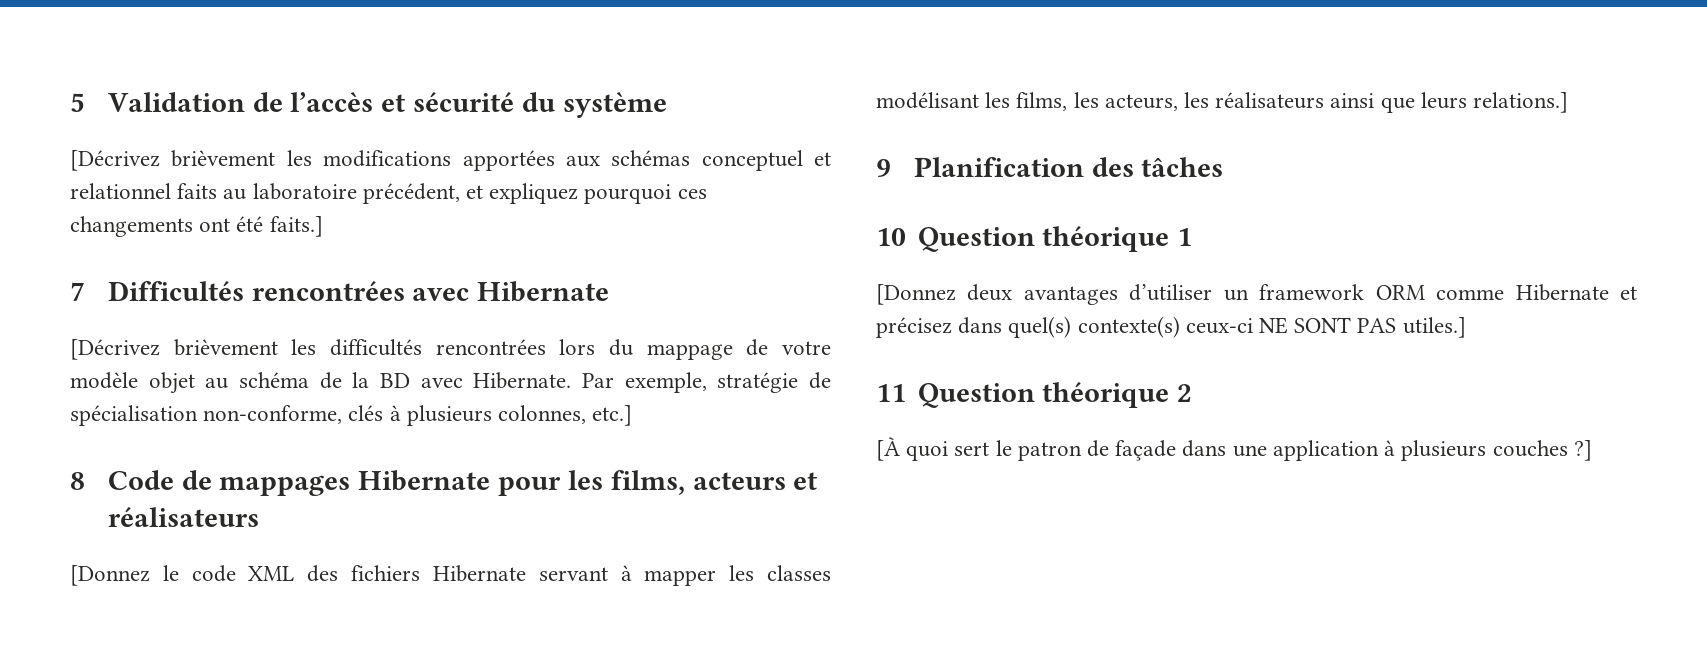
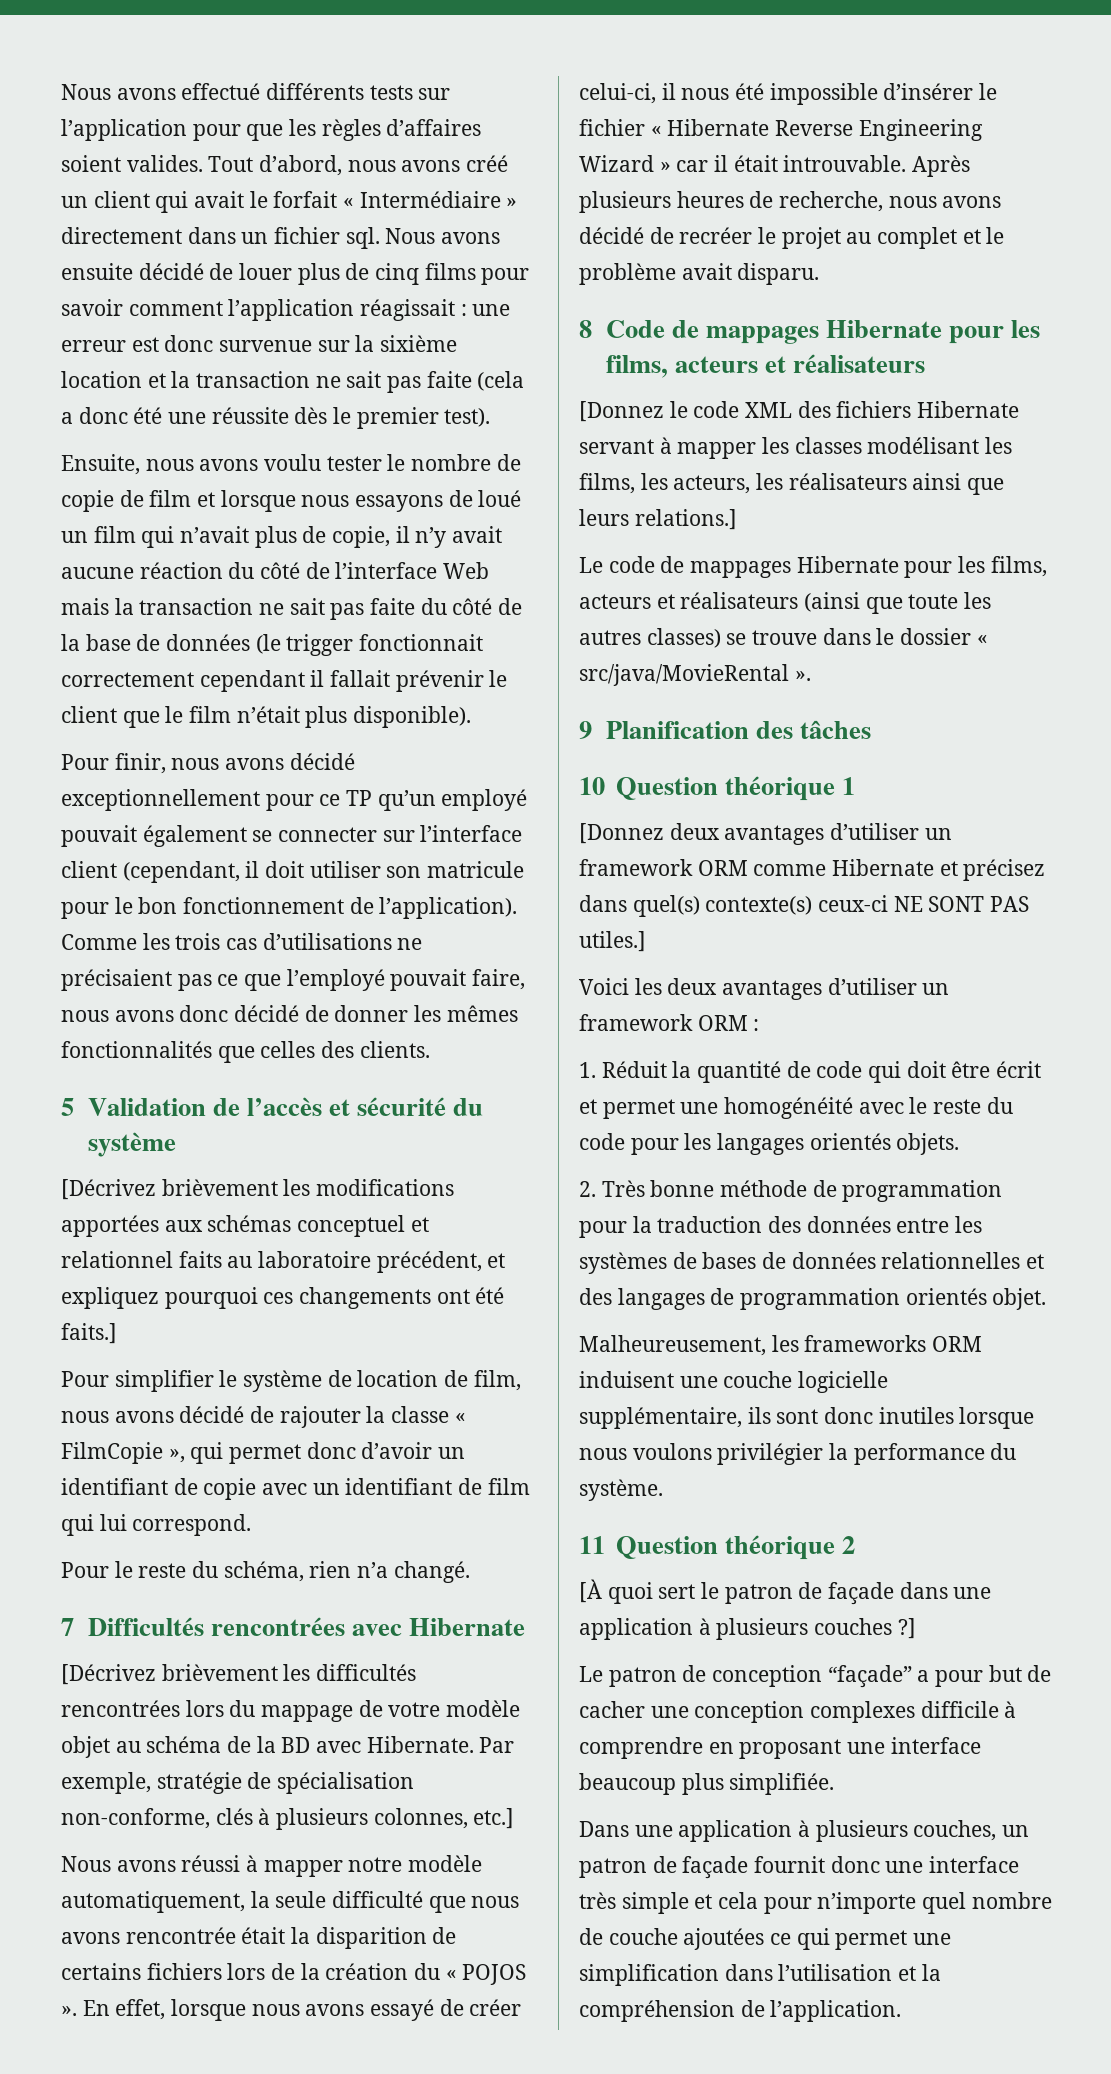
+ Nous avons effectué différents tests sur l’application pour que les règles d’affaires soient valides. Tout d’abord, nous avons créé un client qui avait le forfait « Intermédiaire » directement dans un fichier sql. Nous avons ensuite décidé de louer plus de cinq films pour savoir comment l’application réagissait : une erreur est donc survenue sur la sixième location et la transaction ne sait pas faite (cela a donc été une réussite dès le premier test).
+ Ensuite, nous avons voulu tester le nombre de copie de film et lorsque nous essayons de loué un film qui n’avait plus de copie, il n’y avait aucune réaction du côté de l’interface Web mais la transaction ne sait pas faite du côté de la base de données (le trigger fonctionnait correctement cependant il fallait prévenir le client que le film n’était plus disponible).
+ Pour finir, nous avons décidé exceptionnellement pour ce TP qu’un employé pouvait également se connecter sur l’interface client (cependant, il doit utiliser son matricule pour le bon fonctionnement de l’application). Comme les trois cas d’utilisations ne précisaient pas ce que l’employé pouvait faire, nous avons donc décidé de donner les mêmes fonctionnalités que celles des clients.
+ Pour simplifier le système de location de film, nous avons décidé de rajouter la classe « FilmCopie », qui permet donc d’avoir un identifiant de copie avec un identifiant de film qui lui correspond.
+ Pour le reste du schéma, rien n’a changé.
+ Nous avons réussi à mapper notre modèle automatiquement, la seule difficulté que nous avons rencontrée était la disparition de certains fichiers lors de la création du « POJOS ». En effet, lorsque nous avons essayé de créer celui-ci, il nous été impossible d’insérer le fichier « Hibernate Reverse Engineering Wizard » car il était introuvable. Après plusieurs heures de recherche, nous avons décidé de recréer le projet au complet et le problème avait disparu.
+ Le code de mappages Hibernate pour les films, acteurs et réalisateurs (ainsi que toute les autres classes) se trouve dans le dossier « src/java/MovieRental ».
+ Voici les deux avantages d’utiliser un framework ORM :
+ 1. Réduit la quantité de code qui doit être écrit et permet une homogénéité avec le reste du code pour les langages orientés objets.
+ 2. Très bonne méthode de programmation pour la traduction des données entre les systèmes de bases de données relationnelles et des langages de programmation orientés objet.
+ Malheureusement, les frameworks ORM induisent une couche logicielle supplémentaire, ils sont donc inutiles lorsque nous voulons privilégier la performance du système.
+ Le patron de conception “façade” a pour but de cacher une conception complexes difficile à comprendre en proposant une interface beaucoup plus simplifiée.
+ Dans une application à plusieurs couches, un patron de façade fournit donc une interface très simple et cela pour n’importe quel nombre de couche ajoutées ce qui permet une simplification dans l’utilisation et la compréhension de l’application.

